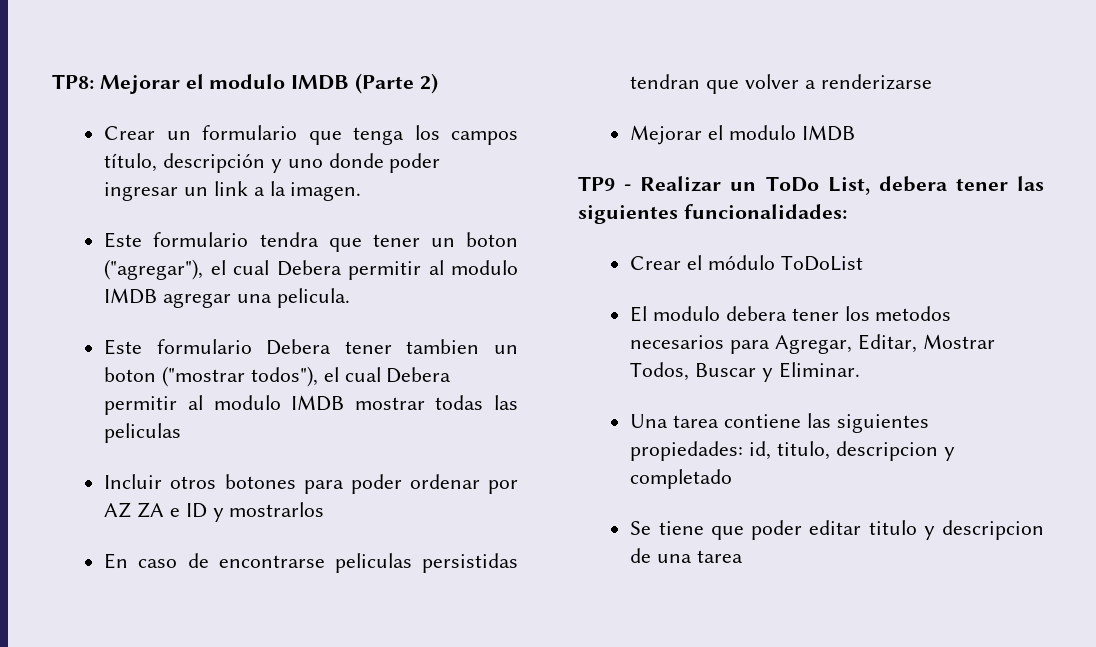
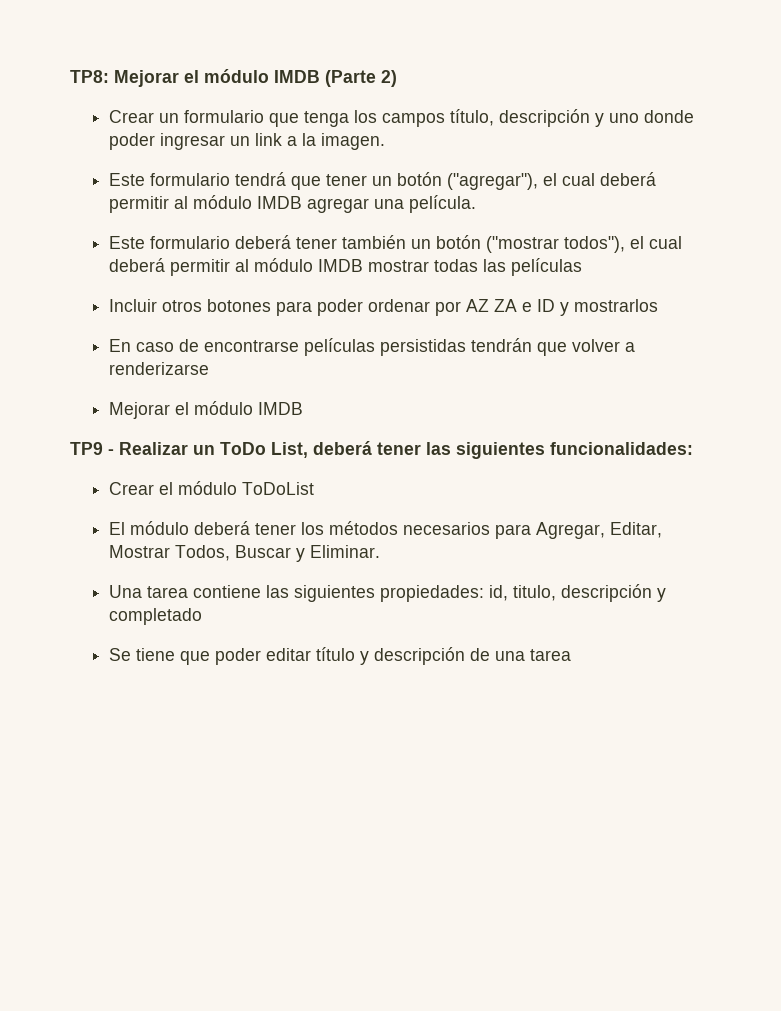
- TP8: Mejorar el modulo IMDB (Parte 2)
+ TP8: Mejorar el módulo IMDB (Parte 2)
- Este formulario tendra que tener un boton ("agregar"), el cual Debera permitir al modulo IMDB agregar una pelicula.
- Este formulario Debera tener tambien un boton ("mostrar todos"), el cual Debera permitir al modulo IMDB mostrar todas las peliculas
+ Este formulario tendrá que tener un botón ("agregar"), el cual deberá permitir al módulo IMDB agregar una película.
+ Este formulario deberá tener también un botón ("mostrar todos"), el cual deberá permitir al módulo IMDB mostrar todas las películas
- En caso de encontrarse peliculas persistidas tendran que volver a renderizarse
- Mejorar el modulo IMDB
+ En caso de encontrarse películas persistidas tendrán que volver a renderizarse
+ Mejorar el módulo IMDB
- TP9 - Realizar un ToDo List, debera tener las siguientes funcionalidades:
+ TP9 - Realizar un ToDo List, deberá tener las siguientes funcionalidades:
- El modulo debera tener los metodos necesarios para Agregar, Editar, Mostrar Todos, Buscar y Eliminar.
+ El módulo deberá tener los métodos necesarios para Agregar, Editar, Mostrar Todos, Buscar y Eliminar.
- Una tarea contiene las siguientes propiedades: id, titulo, descripcion y completado
+ Una tarea contiene las siguientes propiedades: id, titulo, descripción y completado
- Se tiene que poder editar titulo y descripcion de una tarea
+ Se tiene que poder editar título y descripción de una tarea

